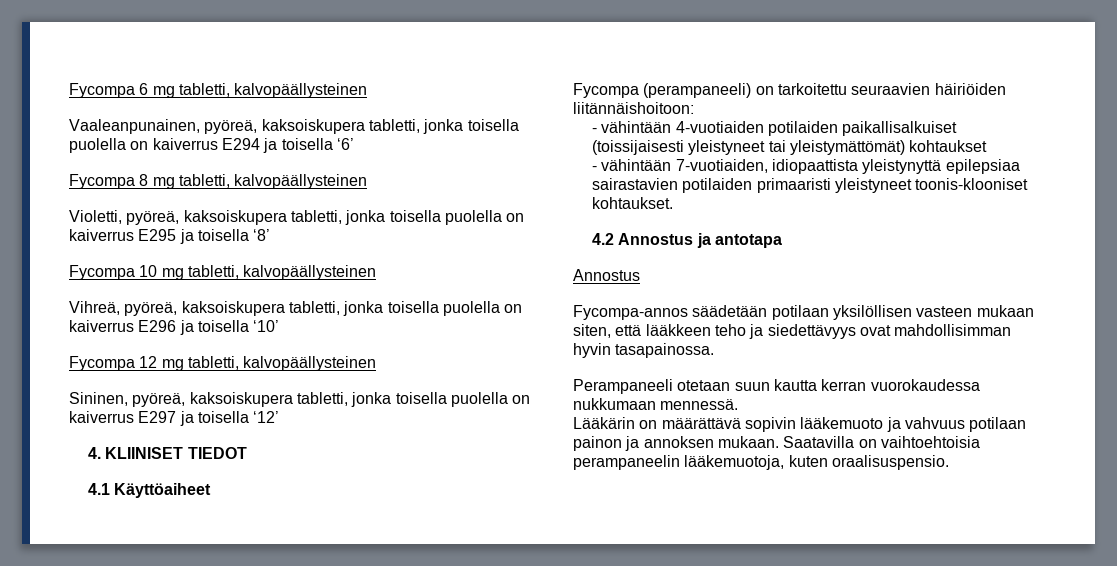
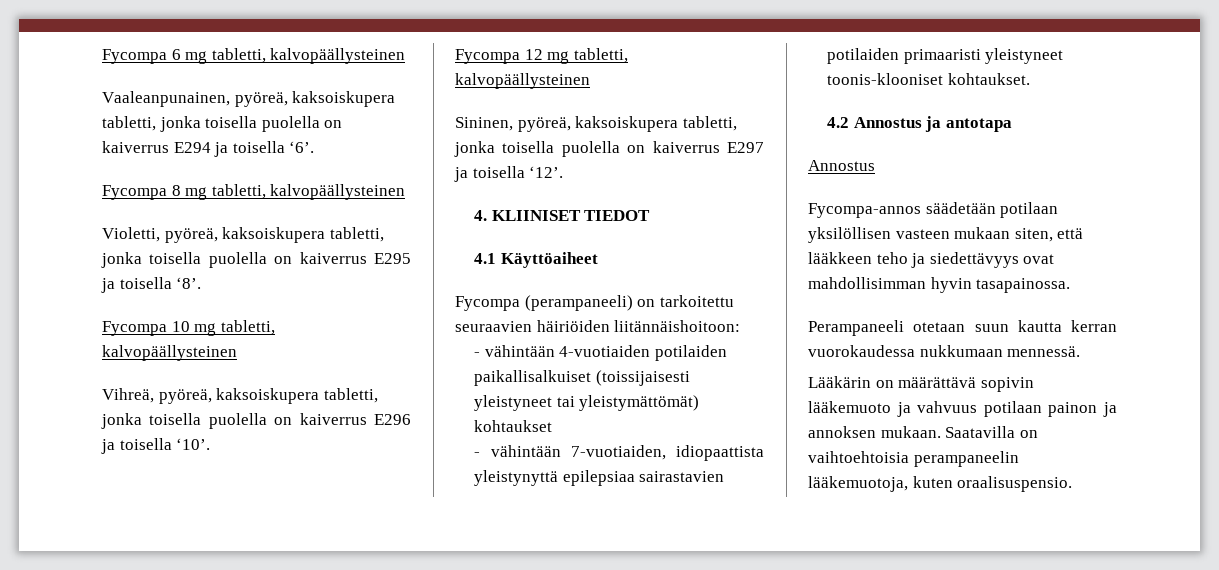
- Vaaleanpunainen, pyöreä, kaksoiskupera tabletti, jonka toisella puolella on kaiverrus E294 ja toisella ‘6’
+ Vaaleanpunainen, pyöreä, kaksoiskupera tabletti, jonka toisella puolella on kaiverrus E294 ja toisella ‘6’.
- Violetti, pyöreä, kaksoiskupera tabletti, jonka toisella puolella on kaiverrus E295 ja toisella ‘8’
+ Violetti, pyöreä, kaksoiskupera tabletti, jonka toisella puolella on kaiverrus E295 ja toisella ‘8’.
- Vihreä, pyöreä, kaksoiskupera tabletti, jonka toisella puolella on kaiverrus E296 ja toisella ‘10’
+ Vihreä, pyöreä, kaksoiskupera tabletti, jonka toisella puolella on kaiverrus E296 ja toisella ‘10’.
- Sininen, pyöreä, kaksoiskupera tabletti, jonka toisella puolella on kaiverrus E297 ja toisella ‘12’
+ Sininen, pyöreä, kaksoiskupera tabletti, jonka toisella puolella on kaiverrus E297 ja toisella ‘12’.

